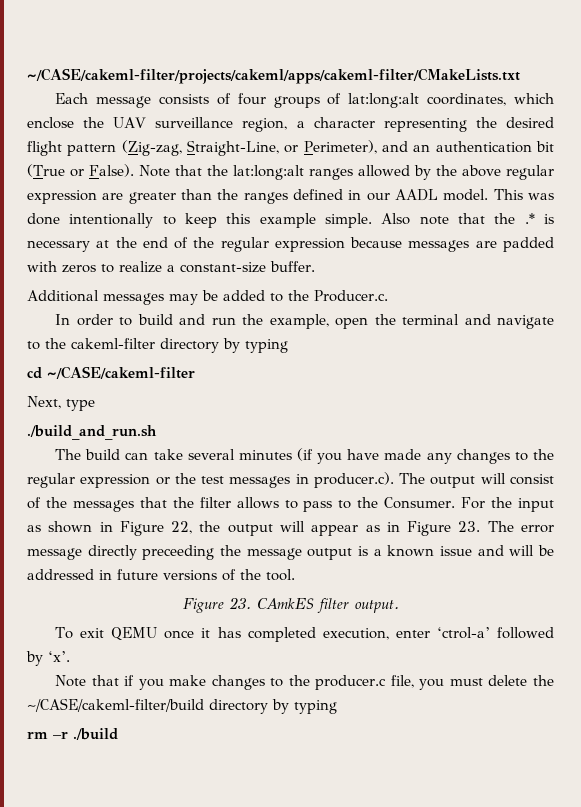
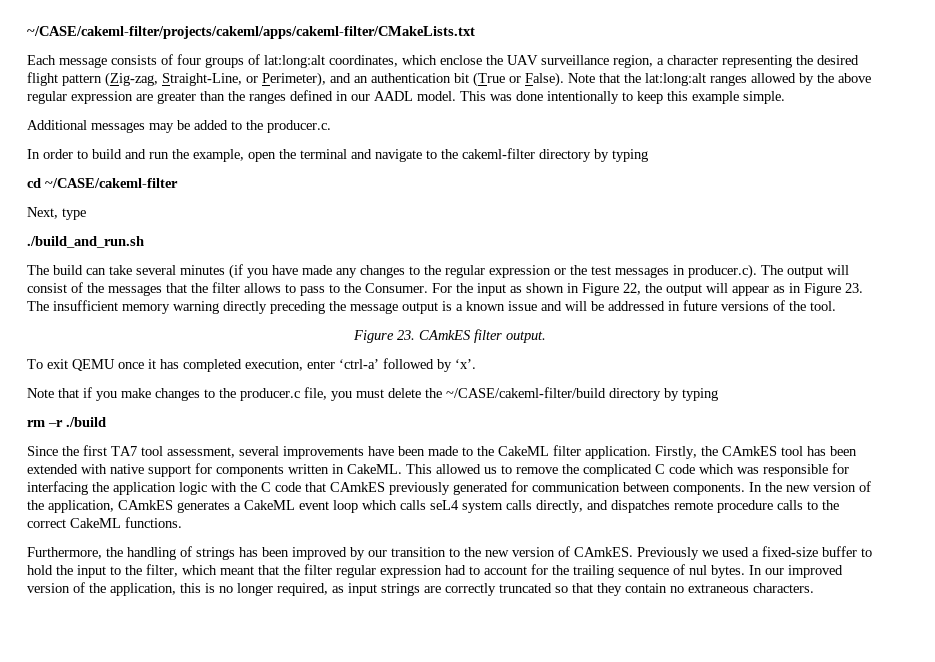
- Also note that the .* is necessary at the end of the regular expression because messages are padded with zeros to realize a constant-size buffer.
- Additional messages may be added to the Producer.c.
+ Additional messages may be added to the producer.c.
- For the input as shown in Figure 22, the output will appear as in Figure 23. The error message directly preceeding the message output is a known issue and will be addressed in future versions of the tool.
+ For the input as shown in Figure 22, the output will appear as in Figure 23. The insufficient memory warning directly preceding the message output is a known issue and will be addressed in future versions of the tool.
- To exit QEMU once it has completed execution, enter ‘ctrol-a’ followed by ‘x’.
+ To exit QEMU once it has completed execution, enter ‘ctrl-a’ followed by ‘x’.
+ Since the first TA7 tool assessment, several improvements have been made to the CakeML filter application. Firstly, the CAmkES tool has been extended with native support for components written in CakeML. This allowed us to remove the complicated C code which was responsible for interfacing the application logic with the C code that CAmkES previously generated for communication between components. In the new version of the application, CAmkES generates a CakeML event loop which calls seL4 system calls directly, and dispatches remote procedure calls to the correct CakeML functions.
+ Furthermore, the handling of strings has been improved by our transition to the new version of CAmkES. Previously we used a fixed-size buffer to hold the input to the filter, which meant that the filter regular expression had to account for the trailing sequence of nul bytes. In our improved version of the application, this is no longer required, as input strings are correctly truncated so that they contain no extraneous characters.

